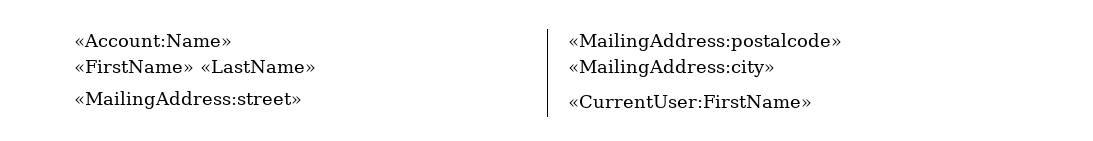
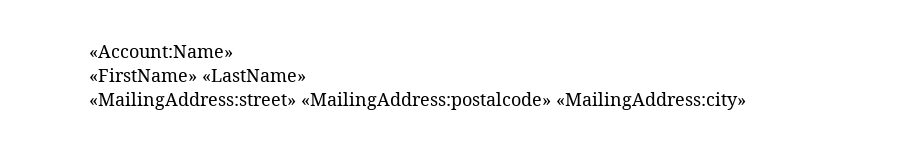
- «CurrentUser:FirstName»

